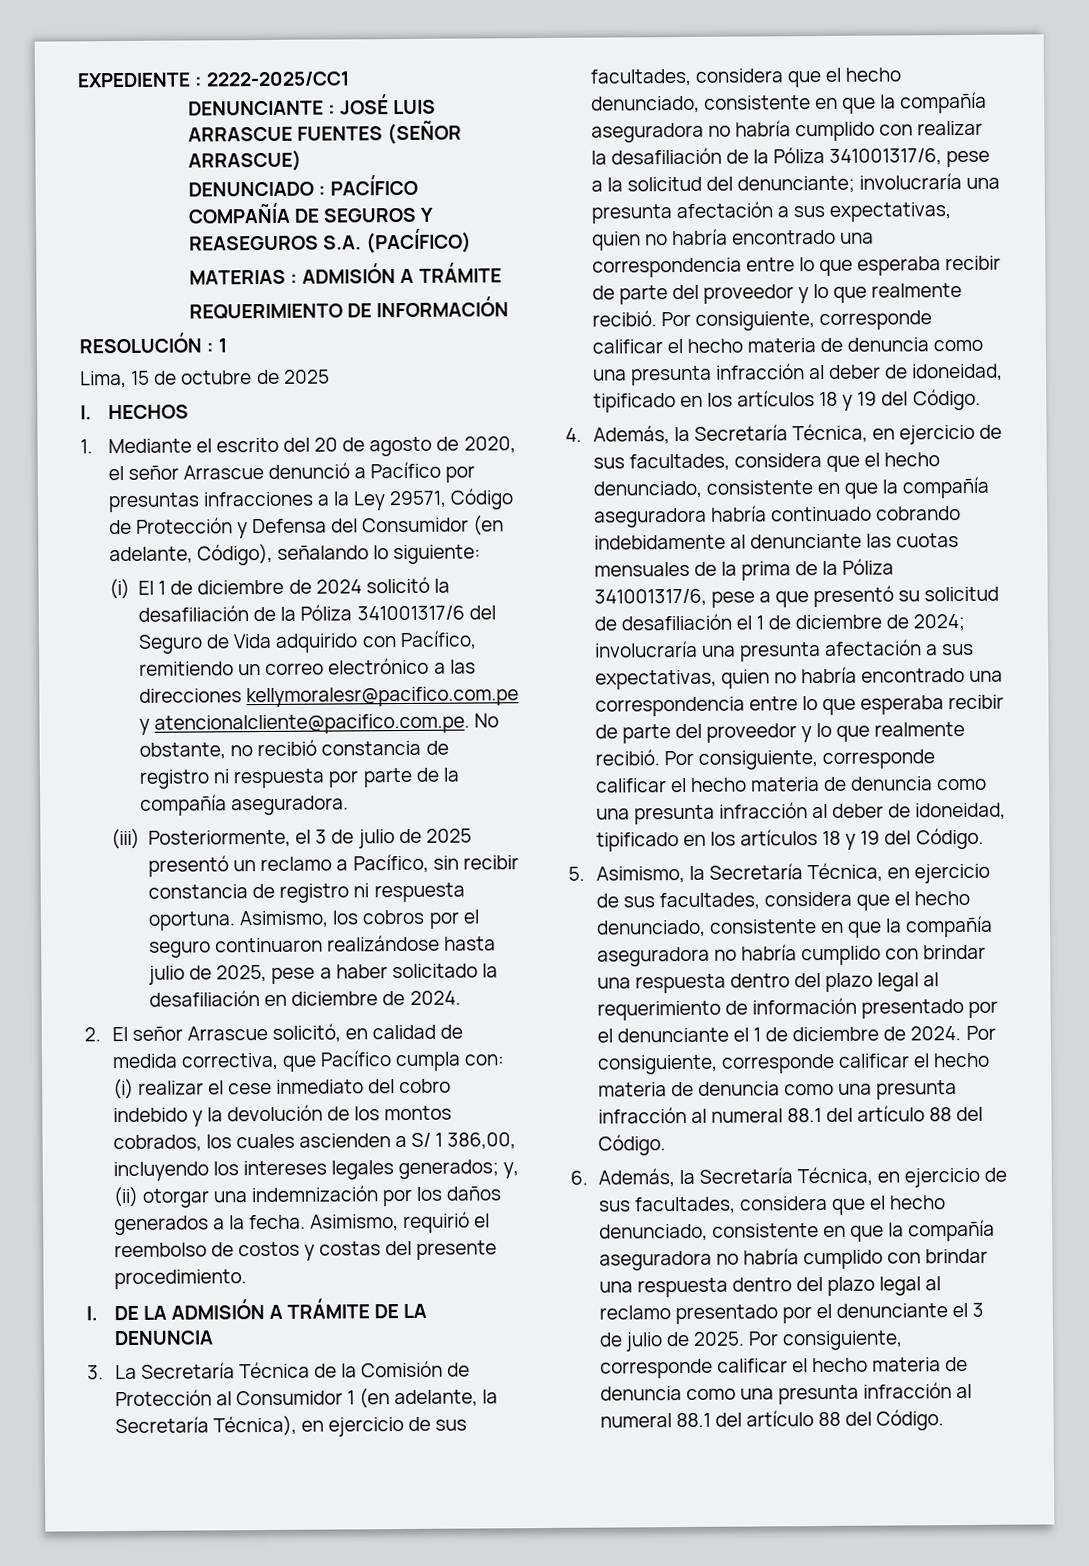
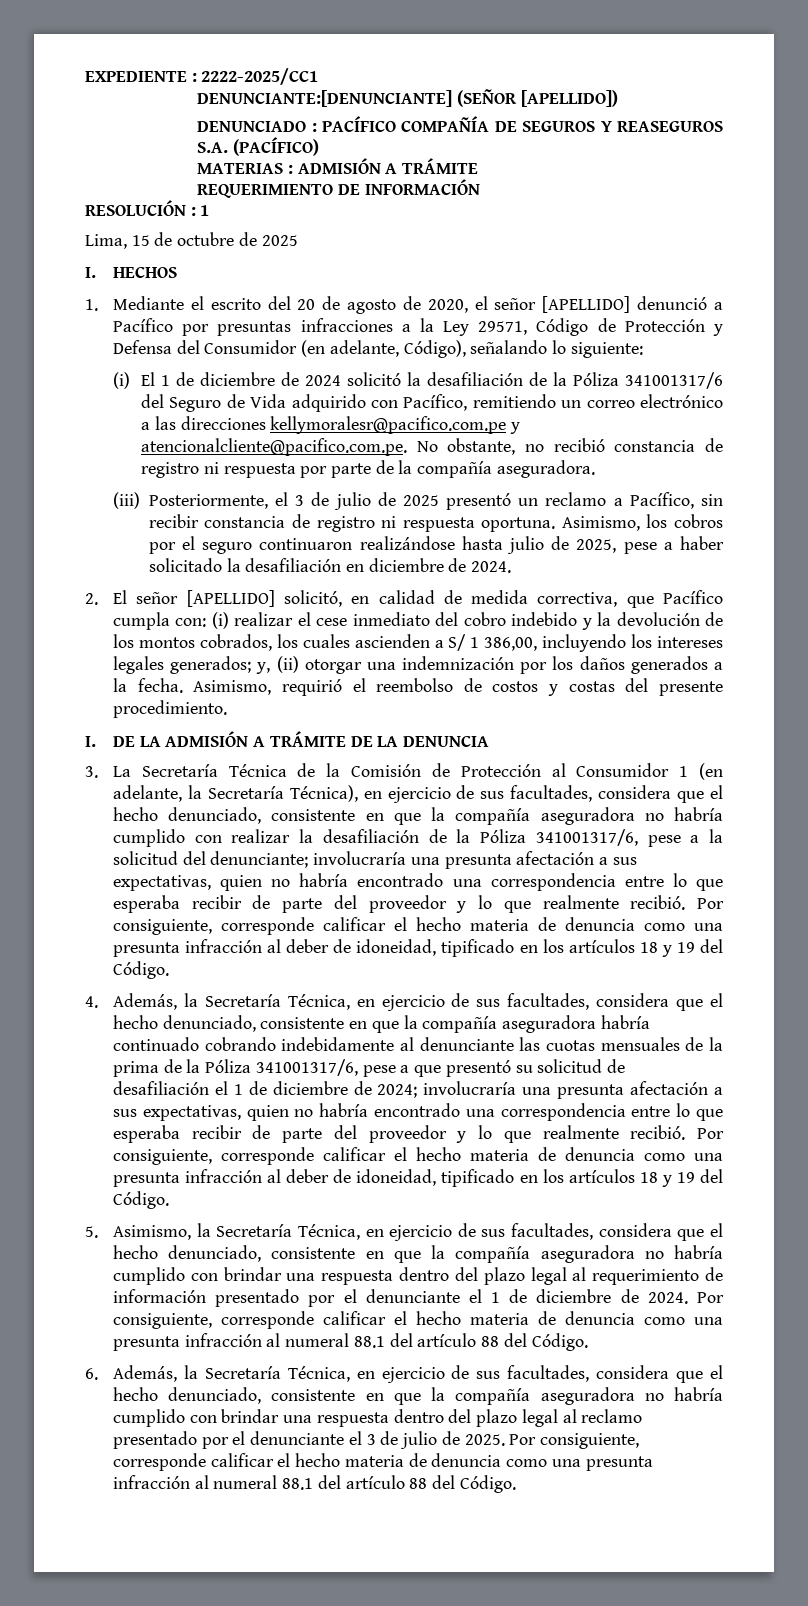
- DENUNCIANTE : JOSÉ LUIS ARRASCUE FUENTES (SEÑOR ARRASCUE)
+ DENUNCIANTE:[DENUNCIANTE] (SEÑOR [APELLIDO])
- 1. Mediante el escrito del 20 de agosto de 2020, el señor Arrascue denunció a Pacífico por presuntas infracciones a la Ley 29571, Código de Protección y Defensa del Consumidor (en adelante, Código), señalando lo siguiente:
+ 1. Mediante el escrito del 20 de agosto de 2020, el señor [APELLIDO] denunció a Pacífico por presuntas infracciones a la Ley 29571, Código de Protección y Defensa del Consumidor (en adelante, Código), señalando lo siguiente:
- 2. El señor Arrascue solicitó, en calidad de medida correctiva, que Pacífico cumpla con: (i) realizar el cese inmediato del cobro indebido y la devolución de los montos cobrados, los cuales ascienden a S/ 1 386,00, incluyendo los intereses legales generados; y, (ii) otorgar una indemnización por los daños generados a la fecha.
+ 2. El señor [APELLIDO] solicitó, en calidad de medida correctiva, que Pacífico cumpla con: (i) realizar el cese inmediato del cobro indebido y la devolución de los montos cobrados, los cuales ascienden a S/ 1 386,00, incluyendo los intereses legales generados; y, (ii) otorgar una indemnización por los daños generados a la fecha.

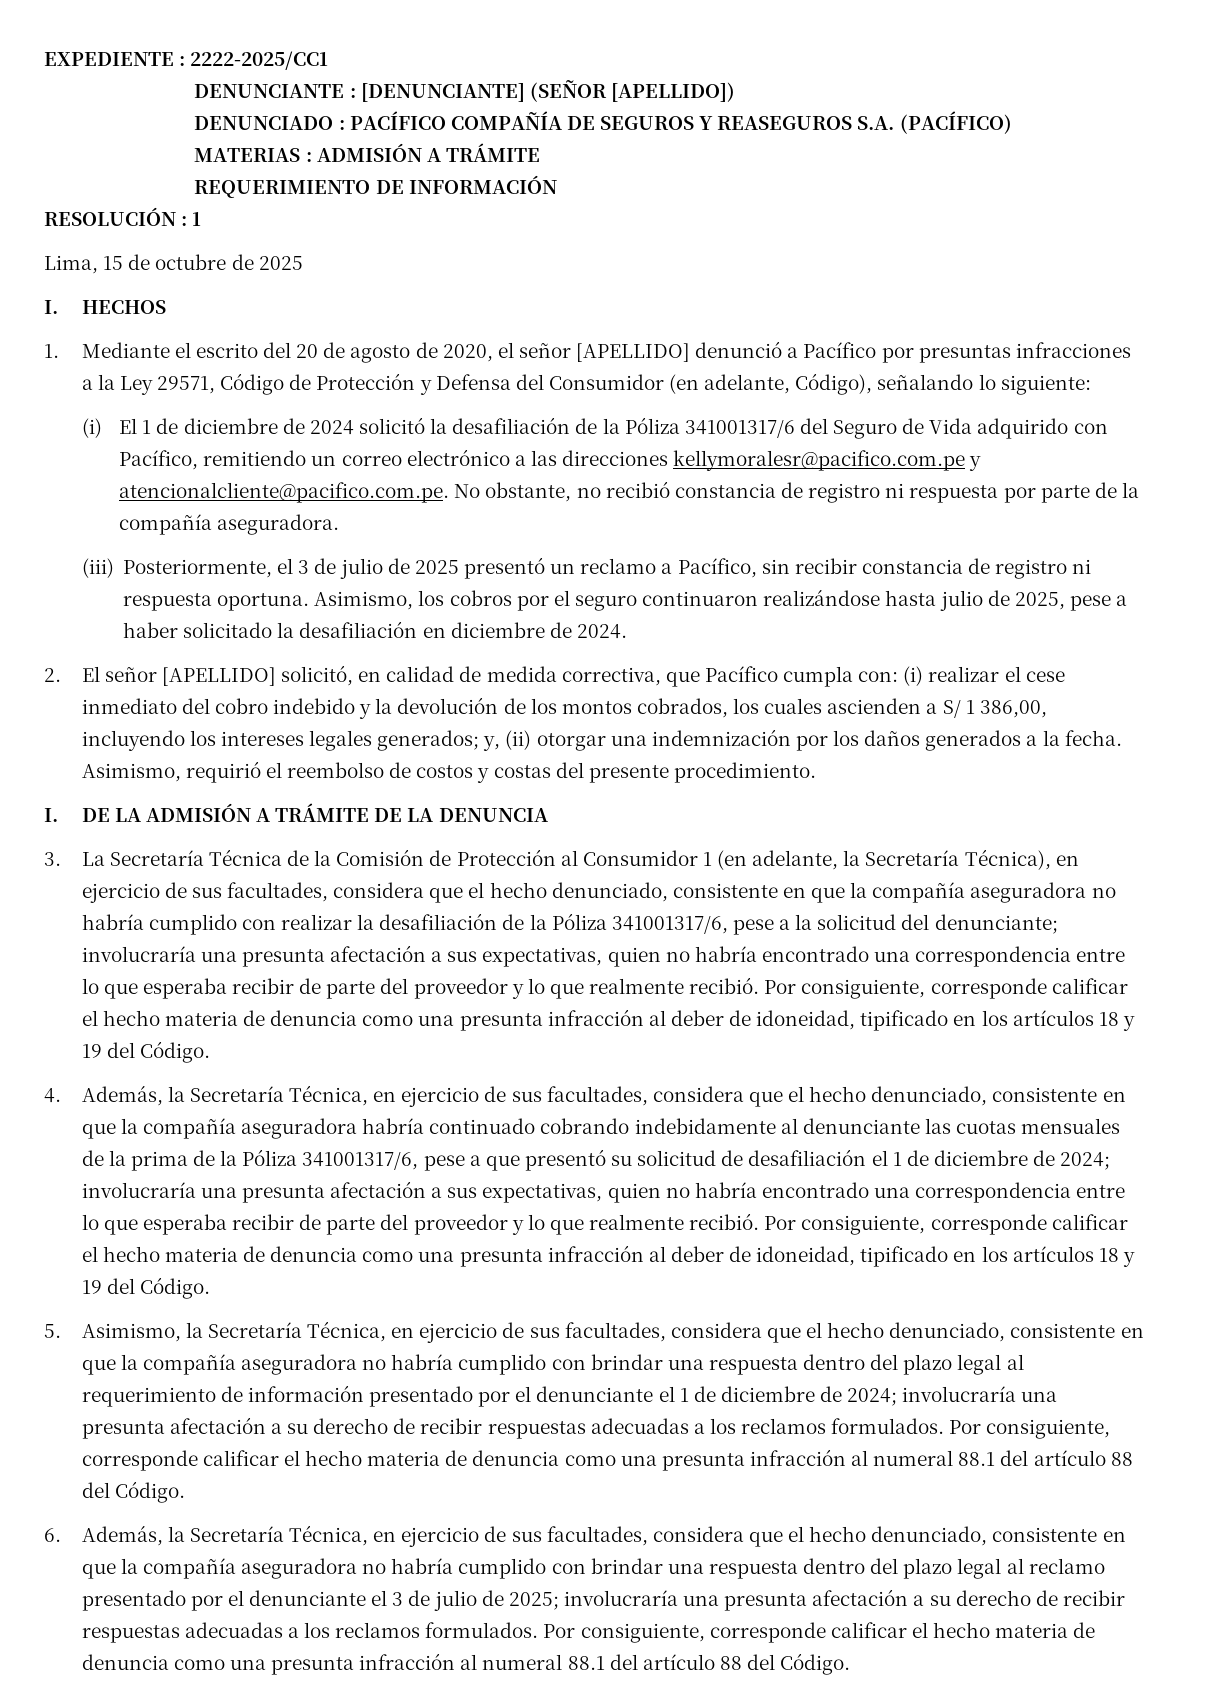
- DENUNCIANTE:[DENUNCIANTE] (SEÑOR [APELLIDO])
+ DENUNCIANTE : [DENUNCIANTE] (SEÑOR [APELLIDO])
- 5. Asimismo, la Secretaría Técnica, en ejercicio de sus facultades, considera que el hecho denunciado, consistente en que la compañía aseguradora no habría cumplido con brindar una respuesta dentro del plazo legal al requerimiento de información presentado por el denunciante el 1 de diciembre de 2024.
+ 5. Asimismo, la Secretaría Técnica, en ejercicio de sus facultades, considera que el hecho denunciado, consistente en que la compañía aseguradora no habría cumplido con brindar una respuesta dentro del plazo legal al requerimiento de información presentado por el denunciante el 1 de diciembre de 2024; involucraría una presunta afectación a su derecho de recibir respuestas adecuadas a los reclamos formulados.
- 6. Además, la Secretaría Técnica, en ejercicio de sus facultades, considera que el hecho denunciado, consistente en que la compañía aseguradora no habría cumplido con brindar una respuesta dentro del plazo legal al reclamo presentado por el denunciante el 3 de julio de 2025.
+ 6. Además, la Secretaría Técnica, en ejercicio de sus facultades, considera que el hecho denunciado, consistente en que la compañía aseguradora no habría cumplido con brindar una respuesta dentro del plazo legal al reclamo presentado por el denunciante el 3 de julio de 2025; involucraría una presunta afectación a su derecho de recibir respuestas adecuadas a los reclamos formulados.

